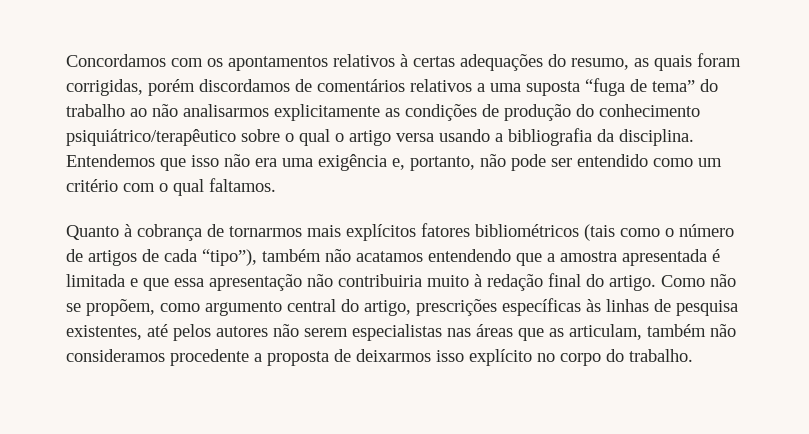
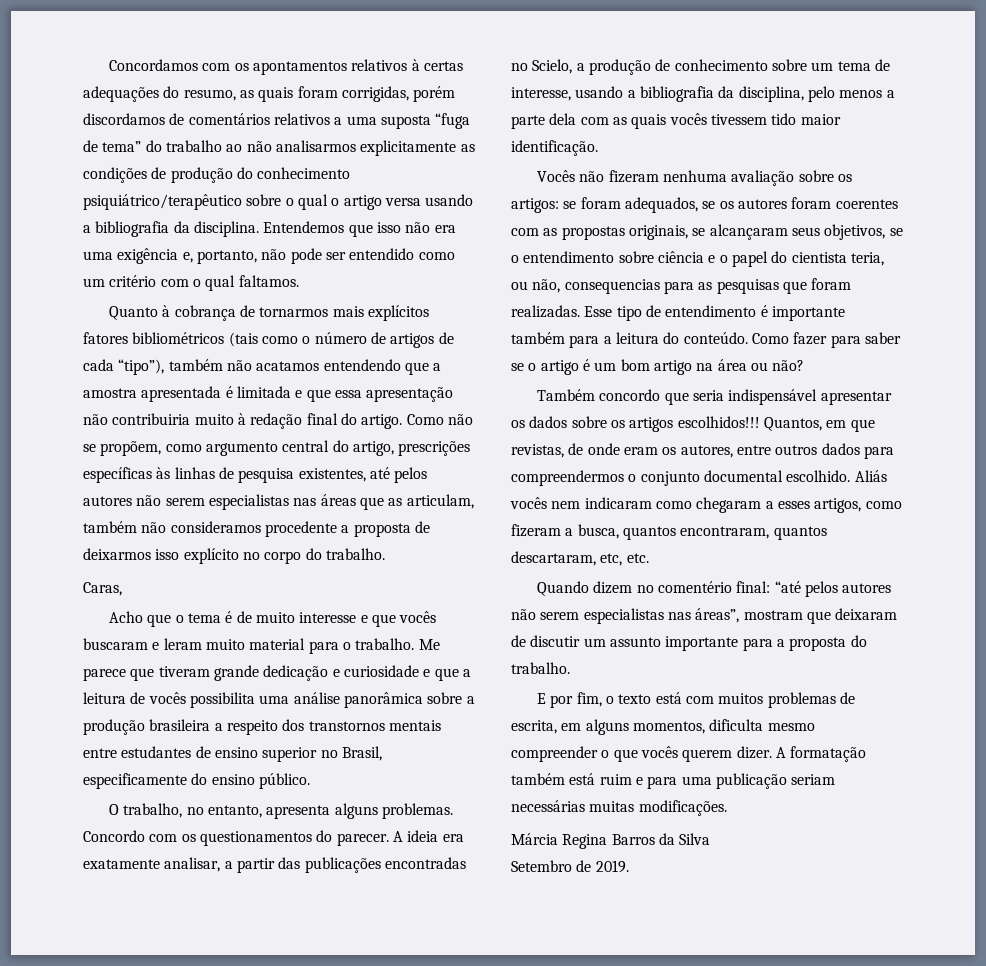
+ Caras,
+ Acho que o tema é de muito interesse e que vocês buscaram e leram muito material para o trabalho. Me parece que tiveram grande dedicação e curiosidade e que a leitura de vocês possibilita uma análise panorâmica sobre a produção brasileira a respeito dos transtornos mentais entre estudantes de ensino superior no Brasil, especificamente do ensino público.
+ O trabalho, no entanto, apresenta alguns problemas. Concordo com os questionamentos do parecer. A ideia era exatamente analisar, a partir das publicações encontradas no Scielo, a produção de conhecimento sobre um tema de interesse, usando a bibliografia da disciplina, pelo menos a parte dela com as quais vocês tivessem tido maior identificação.
+ Vocês não fizeram nenhuma avaliação sobre os artigos: se foram adequados, se os autores foram coerentes com as propostas originais, se alcançaram seus objetivos, se o entendimento sobre ciência e o papel do cientista teria, ou não, consequencias para as pesquisas que foram realizadas. Esse tipo de entendimento é importante também para a leitura do conteúdo. Como fazer para saber se o artigo é um bom artigo na área ou não?
+ Também concordo que seria indispensável apresentar os dados sobre os artigos escolhidos!!! Quantos, em que revistas, de onde eram os autores, entre outros dados para compreendermos o conjunto documental escolhido. Aliás vocês nem indicaram como chegaram a esses artigos, como fizeram a busca, quantos encontraram, quantos descartaram, etc, etc.
+ Quando dizem no comentério final: “até pelos autores não serem especialistas nas áreas”, mostram que deixaram de discutir um assunto importante para a proposta do trabalho.
+ E por fim, o texto está com muitos problemas de escrita, em alguns momentos, dificulta mesmo compreender o que vocês querem dizer. A formatação também está ruim e para uma publicação seriam necessárias muitas modificações.
+ Márcia Regina Barros da Silva
+ Setembro de 2019.

